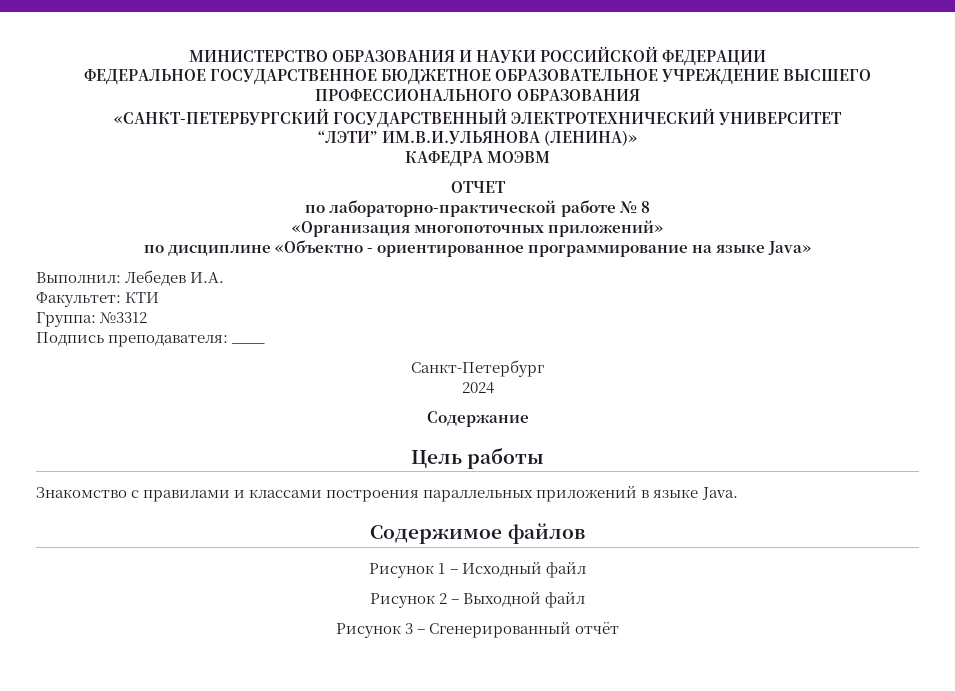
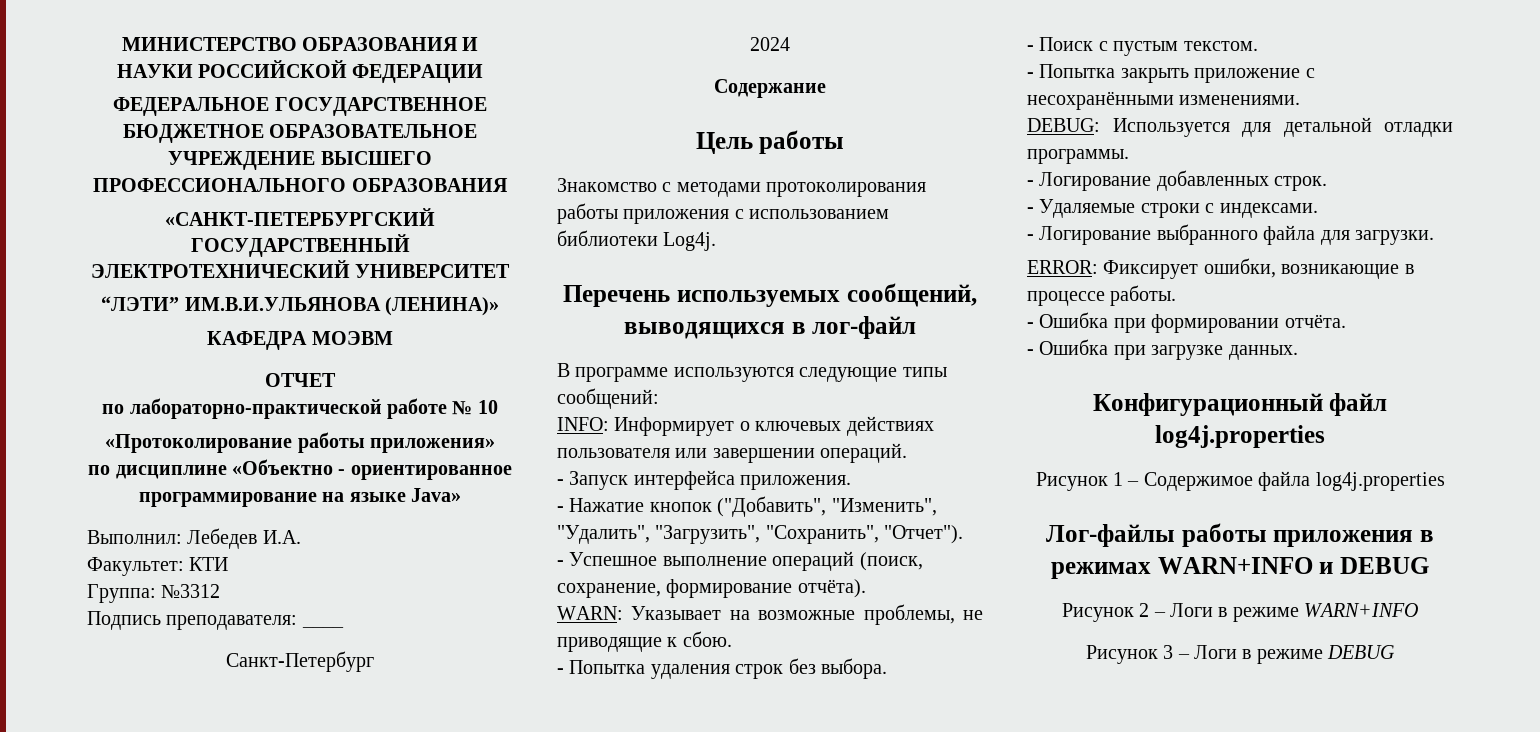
- по лабораторно-практической работе № 8
- «Организация многопоточных приложений»
+ по лабораторно-практической работе № 10
+ «Протоколирование работы приложения»
- Знакомство с правилами и классами построения параллельных приложений в языке Java.
- Содержимое файлов
- Рисунок 1 – Исходный файл
+ Знакомство с методами протоколирования работы приложения с использованием библиотеки Log4j.
+ Перечень используемых сообщений, выводящихся в лог-файл
+ В программе используются следующие типы сообщений:
+ INFO: Информирует о ключевых действиях пользователя или завершении операций.
+ - Запуск интерфейса приложения.
+ - Нажатие кнопок ("Добавить", "Изменить", "Удалить", "Загрузить", "Сохранить", "Отчет").
+ - Успешное выполнение операций (поиск, сохранение, формирование отчёта).
+ WARN: Указывает на возможные проблемы, не приводящие к сбою.
+ - Попытка удаления строк без выбора.
+ - Поиск с пустым текстом.
+ - Попытка закрыть приложение с несохранёнными изменениями.
+ DEBUG: Используется для детальной отладки программы.
+ - Логирование добавленных строк.
+ - Удаляемые строки с индексами.
+ - Логирование выбранного файла для загрузки.
+ ERROR: Фиксирует ошибки, возникающие в процессе работы.
+ - Ошибка при формировании отчёта.
+ - Ошибка при загрузке данных.
+ Конфигурационный файл log4j.properties
+ Рисунок 1 – Содержимое файла log4j.properties
+ Лог-файлы работы приложения в режимах WARN+INFO и DEBUG
- Рисунок 2 – Выходной файл
+ Рисунок 2 – Логи в режиме WARN+INFO
- Рисунок 3 – Сгенерированный отчёт
+ Рисунок 3 – Логи в режиме DEBUG

